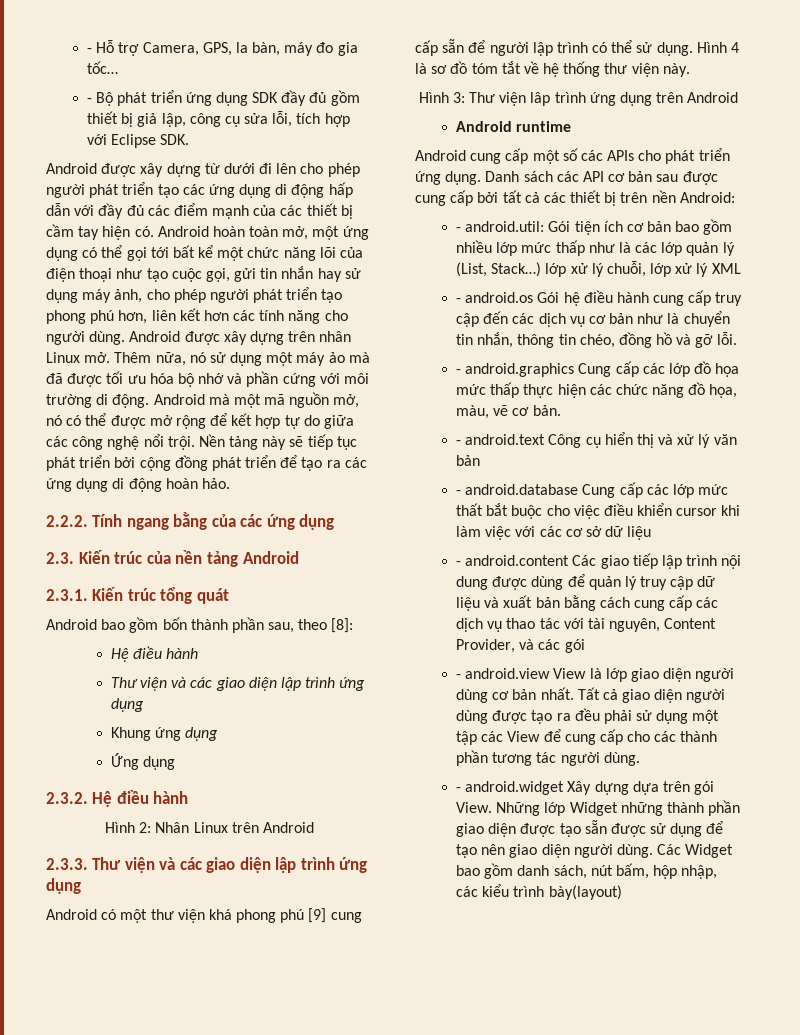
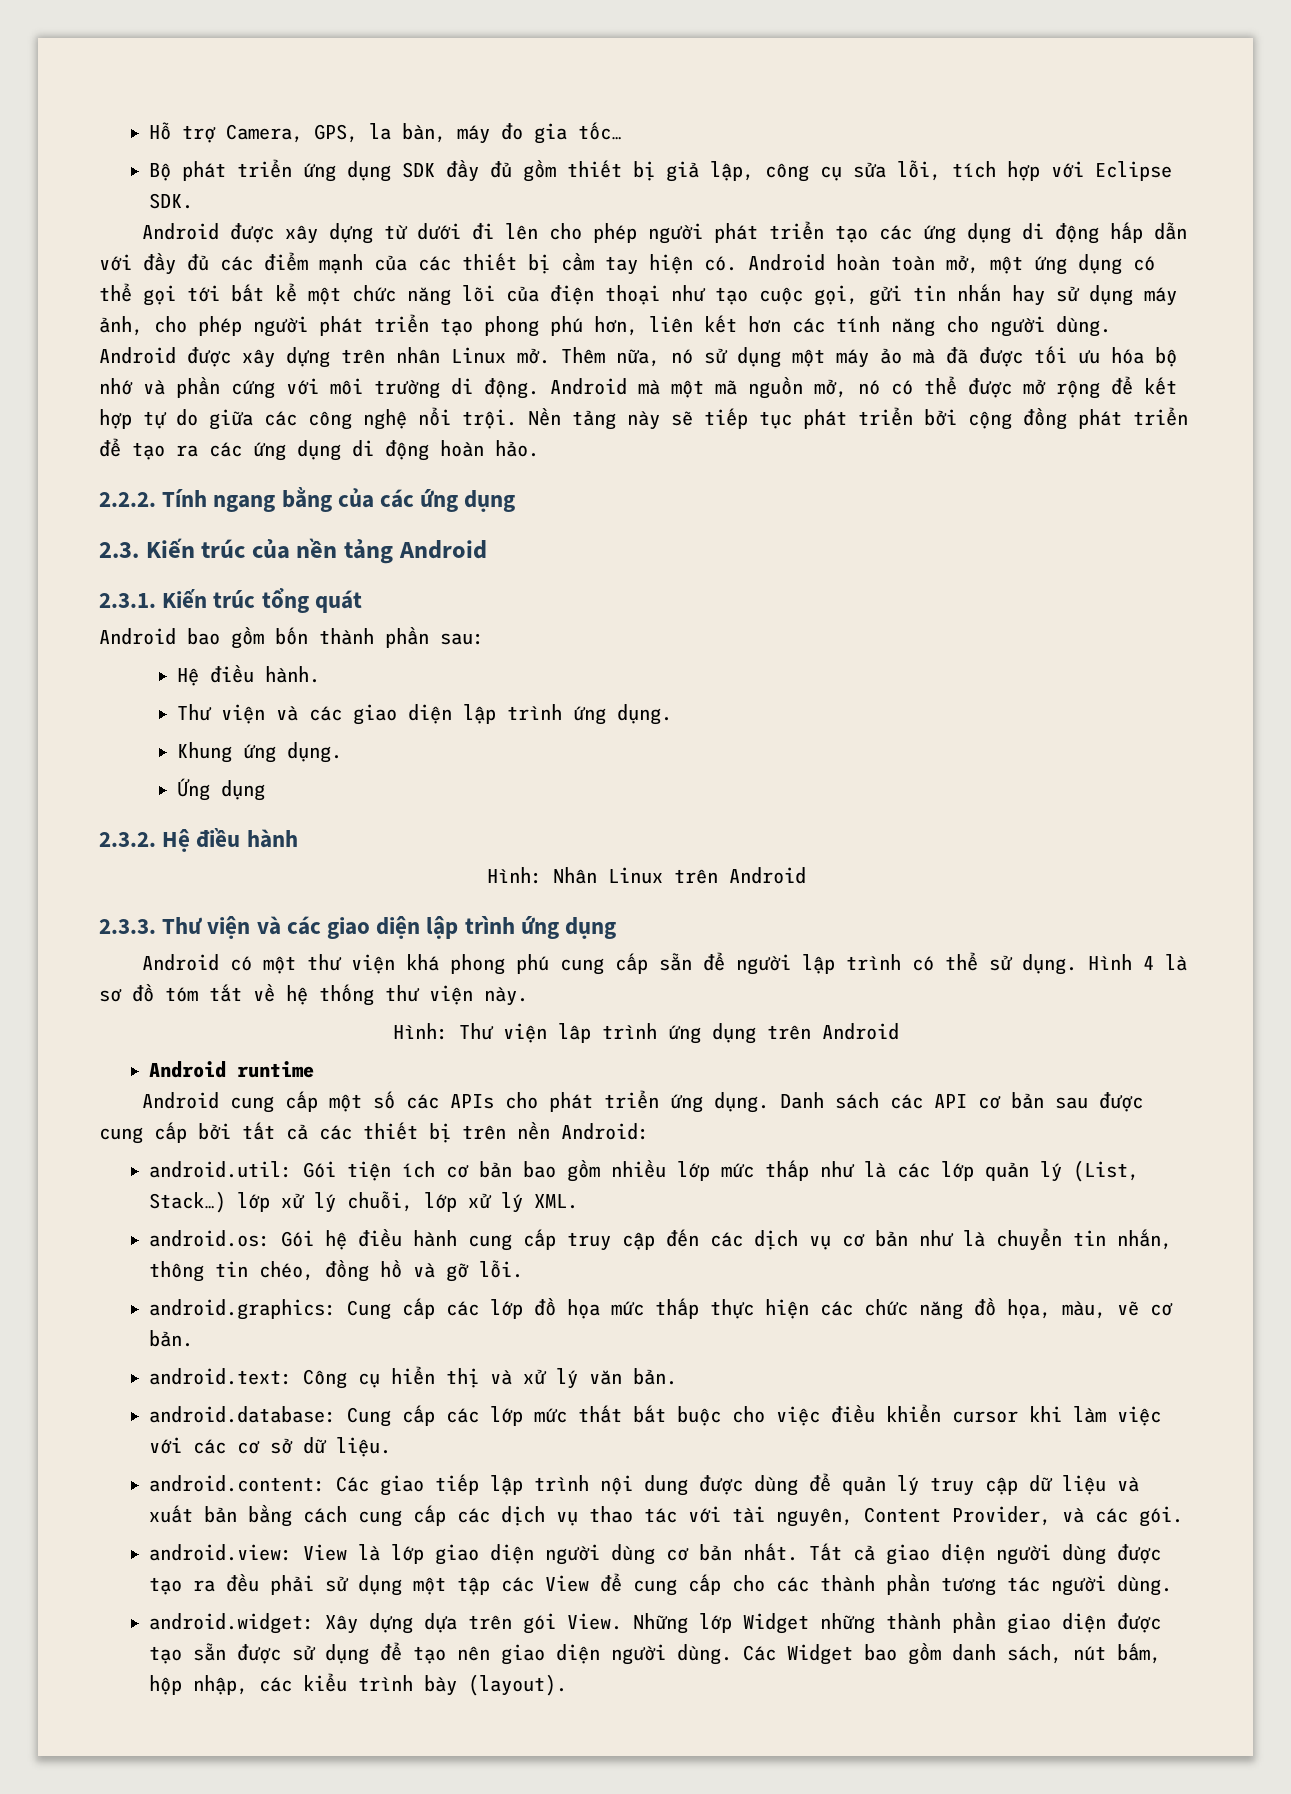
- - Hỗ trợ Camera, GPS, la bàn, máy đo gia tốc…
+ Hỗ trợ Camera, GPS, la bàn, máy đo gia tốc…
- - Bộ phát triển ứng dụng SDK đầy đủ gồm thiết bị giả lập, công cụ sửa lỗi, tích hợp với Eclipse SDK.
+ Bộ phát triển ứng dụng SDK đầy đủ gồm thiết bị giả lập, công cụ sửa lỗi, tích hợp với Eclipse SDK.
- Android bao gồm bốn thành phần sau, theo [8]:
- Hệ điều hành
- Thư viện và các giao diện lập trình ứng dụng
+ Android bao gồm bốn thành phần sau:
+ Hệ điều hành.
+ Thư viện và các giao diện lập trình ứng dụng.
- Khung ứng dụng
+ Khung ứng dụng.
- Hình 2: Nhân Linux trên Android
+ Hình: Nhân Linux trên Android
- Android có một thư viện khá phong phú [9] cung cấp sẵn để người lập trình có thể sử dụng.
+ Android có một thư viện khá phong phú cung cấp sẵn để người lập trình có thể sử dụng.
- Hình 3: Thư viện lâp trình ứng dụng trên Android
+ Hình: Thư viện lâp trình ứng dụng trên Android
- - android.util: Gói tiện ích cơ bản bao gồm nhiều lớp mức thấp như là các lớp quản lý (List, Stack…) lớp xử lý chuỗi, lớp xử lý XML
- - android.os Gói hệ điều hành cung cấp truy cập đến các dịch vụ cơ bản như là chuyển tin nhắn, thông tin chéo, đồng hồ và gỡ lỗi.
+ android.util: Gói tiện ích cơ bản bao gồm nhiều lớp mức thấp như là các lớp quản lý (List, Stack…) lớp xử lý chuỗi, lớp xử lý XML.
+ android.os: Gói hệ điều hành cung cấp truy cập đến các dịch vụ cơ bản như là chuyển tin nhắn, thông tin chéo, đồng hồ và gỡ lỗi.
- - android.graphics Cung cấp các lớp đồ họa mức thấp thực hiện các chức năng đồ họa, màu, vẽ cơ bản.
+ android.graphics: Cung cấp các lớp đồ họa mức thấp thực hiện các chức năng đồ họa, màu, vẽ cơ bản.
- - android.text Công cụ hiển thị và xử lý văn bản
- - android.database Cung cấp các lớp mức thất bắt buộc cho việc điều khiển cursor khi làm việc với các cơ sở dữ liệu
- - android.content Các giao tiếp lập trình nội dung được dùng để quản lý truy cập dữ liệu và xuất bản bằng cách cung cấp các dịch vụ thao tác với tài nguyên, Content Provider, và các gói
- - android.view View là lớp giao diện người dùng cơ bản nhất.
+ android.text: Công cụ hiển thị và xử lý văn bản.
+ android.database: Cung cấp các lớp mức thất bắt buộc cho việc điều khiển cursor khi làm việc với các cơ sở dữ liệu.
+ android.content: Các giao tiếp lập trình nội dung được dùng để quản lý truy cập dữ liệu và xuất bản bằng cách cung cấp các dịch vụ thao tác với tài nguyên, Content Provider, và các gói.
+ android.view: View là lớp giao diện người dùng cơ bản nhất.
- - android.widget Xây dựng dựa trên gói View.
+ android.widget: Xây dựng dựa trên gói View.
- Các Widget bao gồm danh sách, nút bấm, hộp nhập, các kiểu trình bày(layout)
+ Các Widget bao gồm danh sách, nút bấm, hộp nhập, các kiểu trình bày (layout).

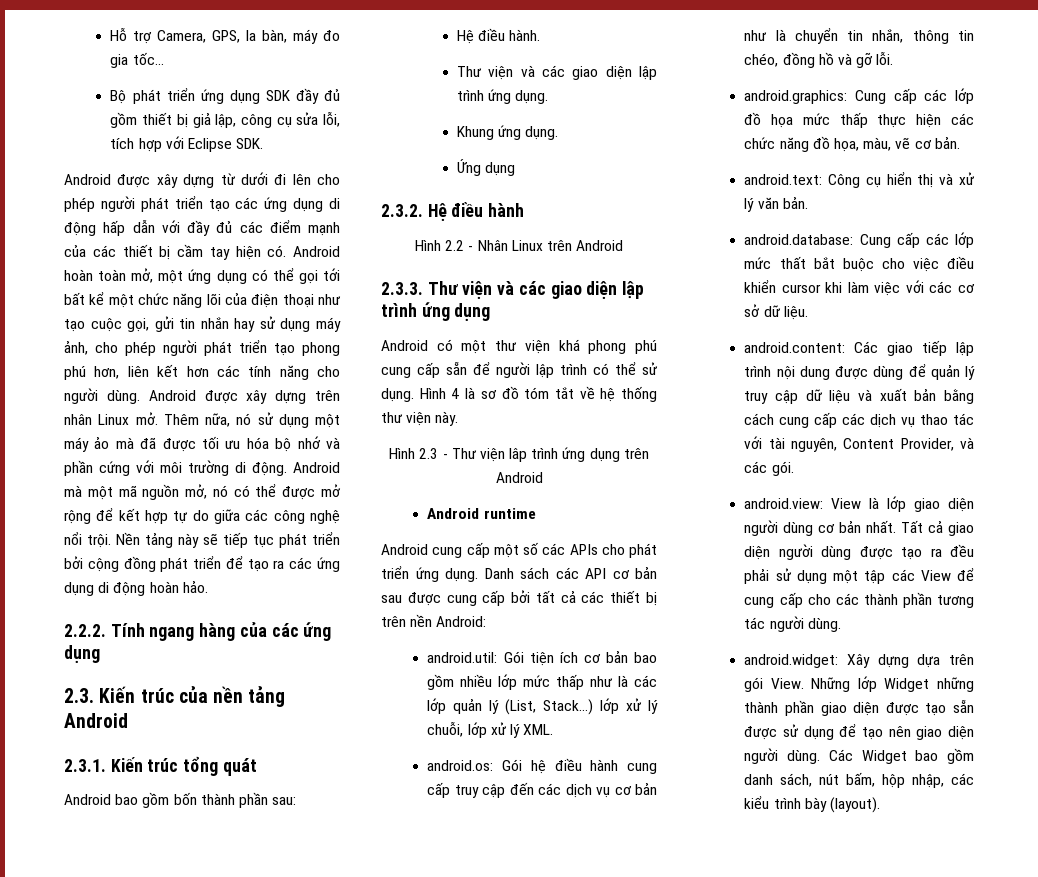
- 2.2.2. Tính ngang bằng của các ứng dụng
+ 2.2.2. Tính ngang hàng của các ứng dụng
- Hình: Nhân Linux trên Android
+ Hình 2.2 - Nhân Linux trên Android
- Hình: Thư viện lâp trình ứng dụng trên Android
+ Hình 2.3 - Thư viện lâp trình ứng dụng trên Android

